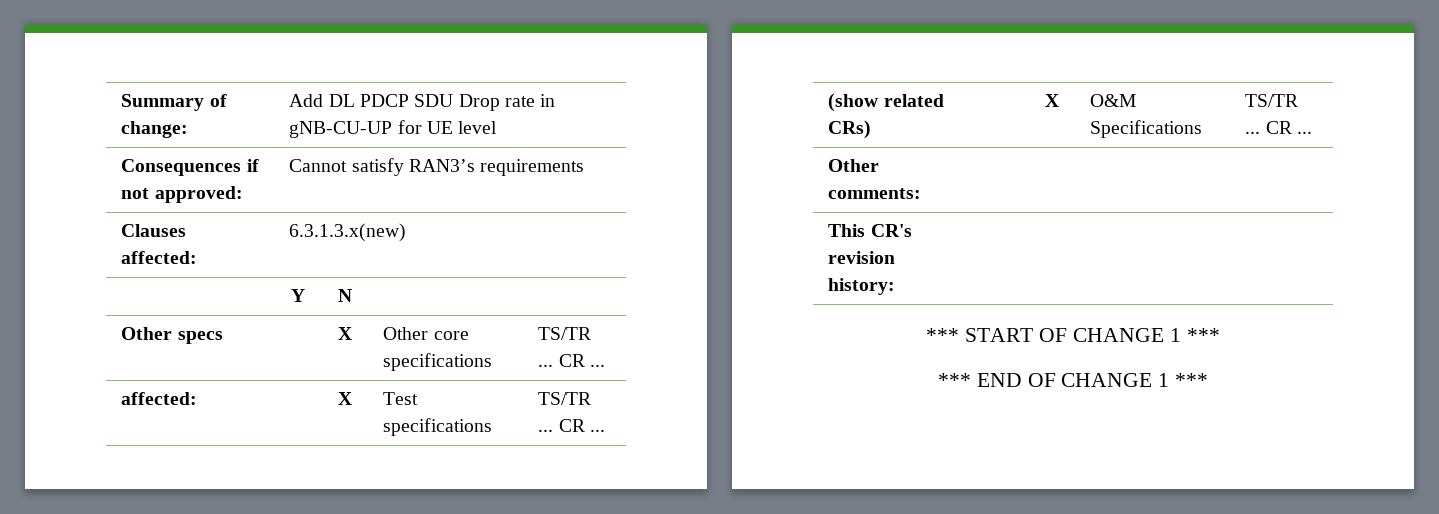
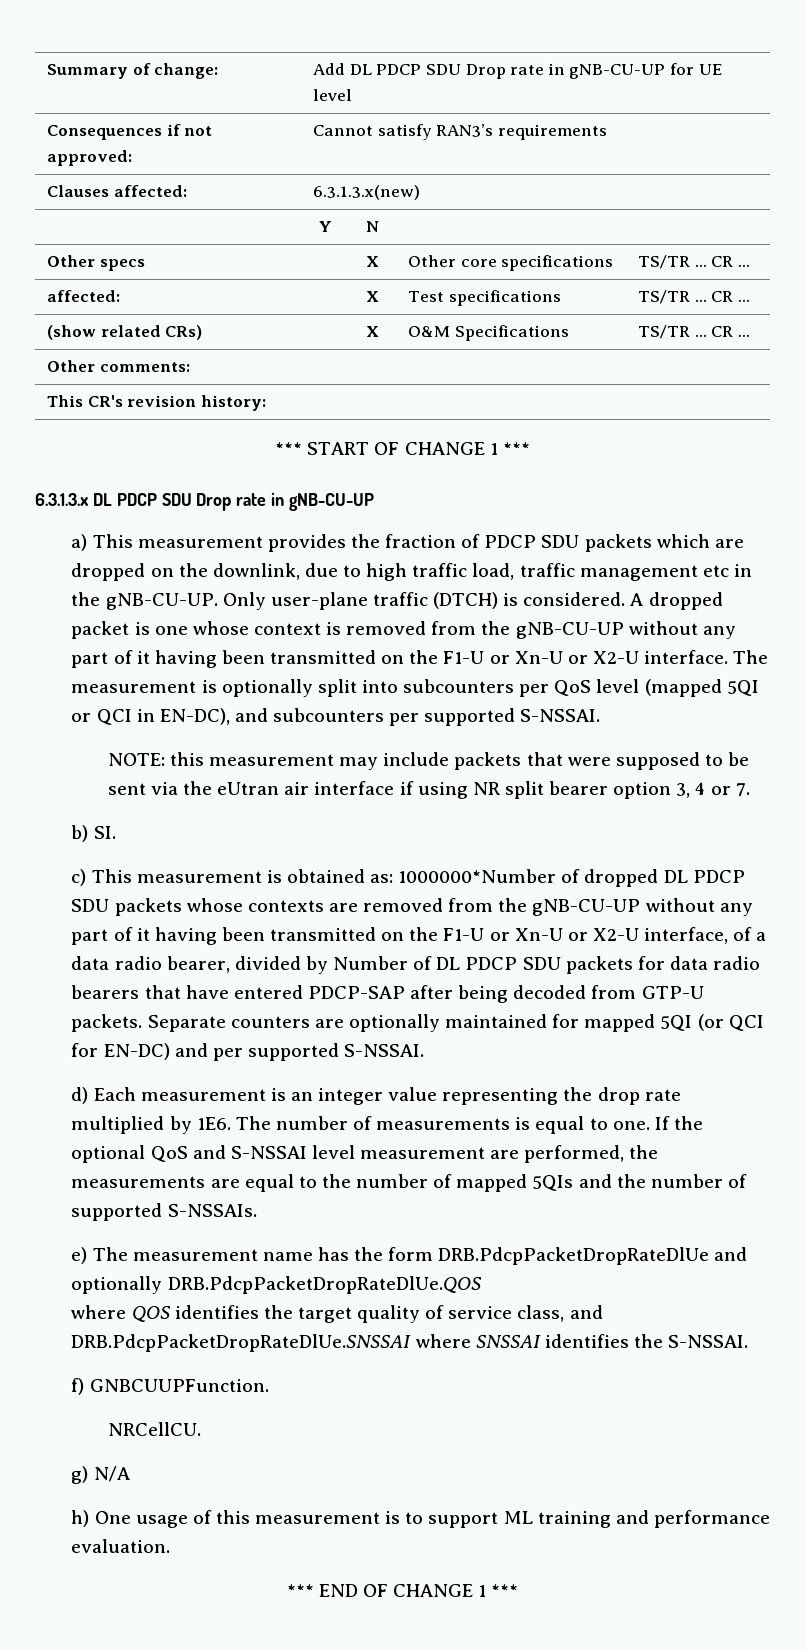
+ 6.3.1.3.x DL PDCP SDU Drop rate in gNB-CU-UP
+ a) This measurement provides the fraction of PDCP SDU packets which are dropped on the downlink, due to high traffic load, traffic management etc in the gNB-CU-UP. Only user-plane traffic (DTCH) is considered. A dropped packet is one whose context is removed from the gNB-CU-UP without any part of it having been transmitted on the F1-U or Xn-U or X2-U interface. The measurement is optionally split into subcounters per QoS level (mapped 5QI or QCI in EN-DC), and subcounters per supported S-NSSAI.
+ NOTE: this measurement may include packets that were supposed to be sent via the eUtran air interface if using NR split bearer option 3, 4 or 7.
+ b) SI.
+ c) This measurement is obtained as: 1000000*Number of dropped DL PDCP SDU packets whose contexts are removed from the gNB-CU-UP without any part of it having been transmitted on the F1-U or Xn-U or X2-U interface, of a data radio bearer, divided by Number of DL PDCP SDU packets for data radio bearers that have entered PDCP-SAP after being decoded from GTP-U packets. Separate counters are optionally maintained for mapped 5QI (or QCI for EN-DC) and per supported S-NSSAI.
+ d) Each measurement is an integer value representing the drop rate multiplied by 1E6. The number of measurements is equal to one. If the optional QoS and S-NSSAI level measurement are performed, the measurements are equal to the number of mapped 5QIs and the number of supported S-NSSAIs.
+ e) The measurement name has the form DRB.PdcpPacketDropRateDlUe and optionally DRB.PdcpPacketDropRateDlUe.QOS
+ where QOS identifies the target quality of service class, and DRB.PdcpPacketDropRateDlUe.SNSSAI where SNSSAI identifies the S-NSSAI.
+ f) GNBCUUPFunction.
+ NRCellCU.
+ g) N/A
+ h) One usage of this measurement is to support ML training and performance evaluation.

